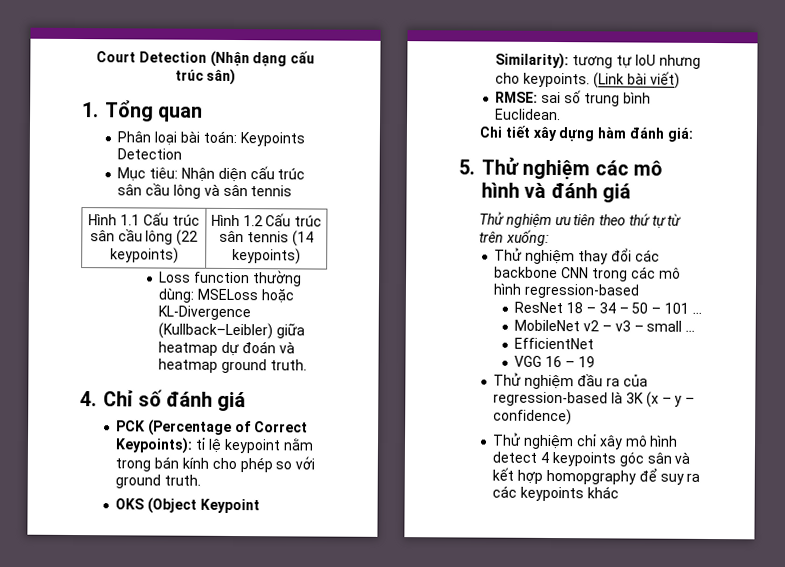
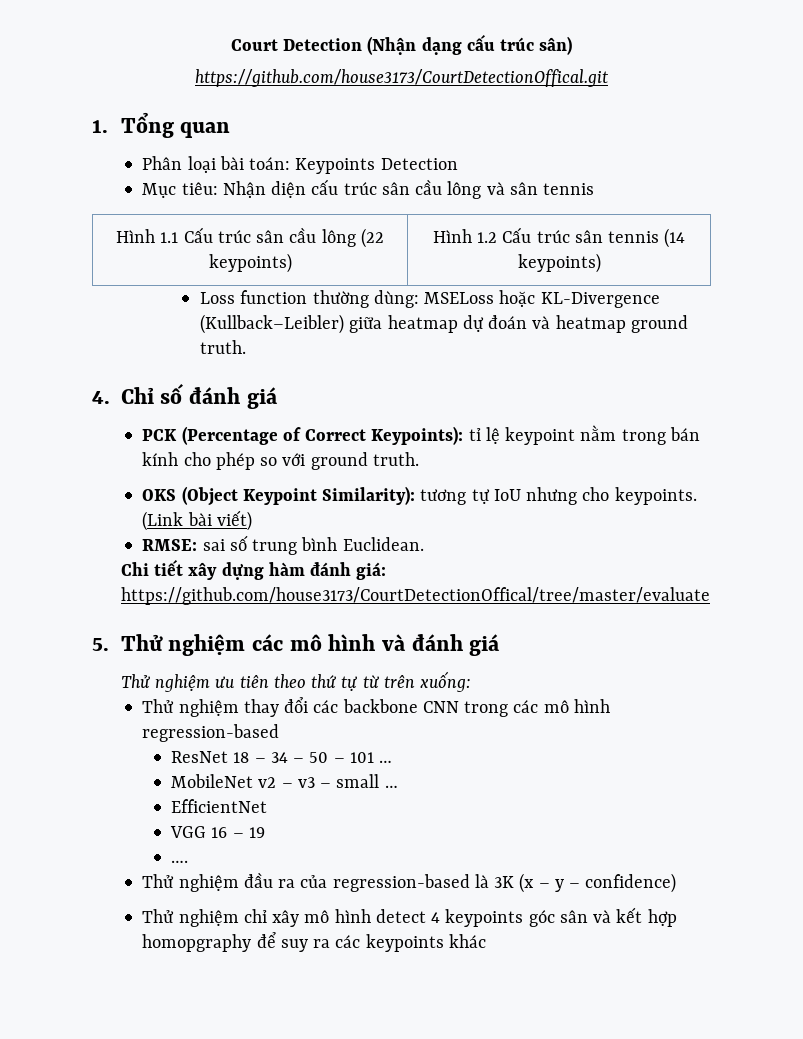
+ https://github.com/house3173/CourtDetectionOffical.git
- Chi tiết xây dựng hàm đánh giá:
+ Chi tiết xây dựng hàm đánh giá: https://github.com/house3173/CourtDetectionOffical/tree/master/evaluate
+ ….

